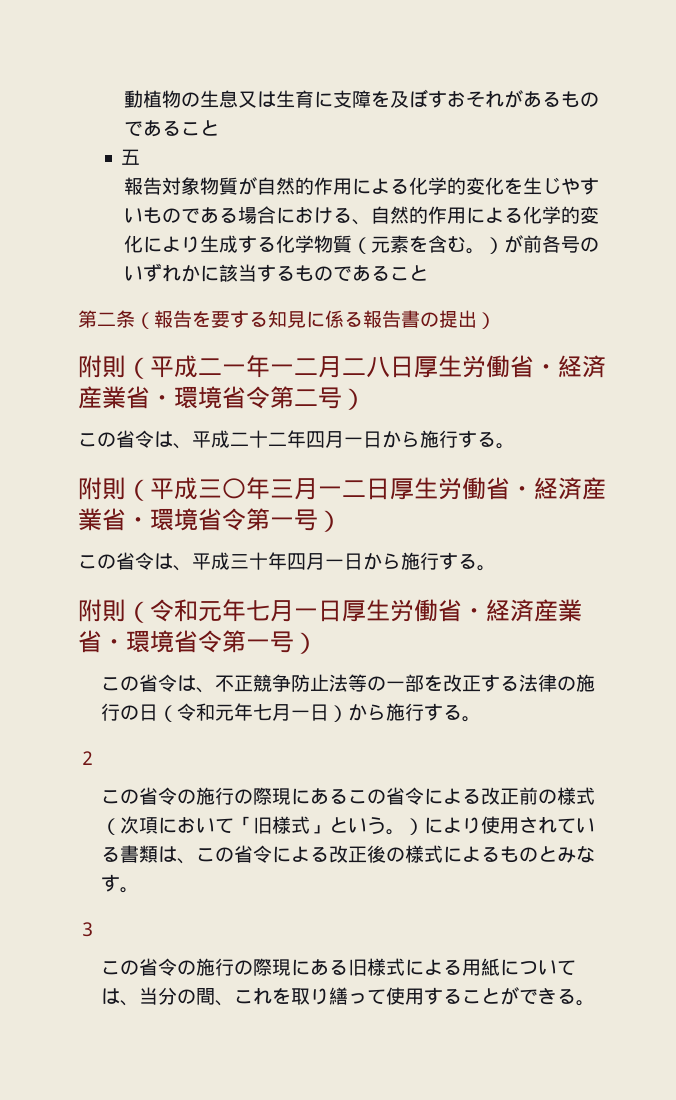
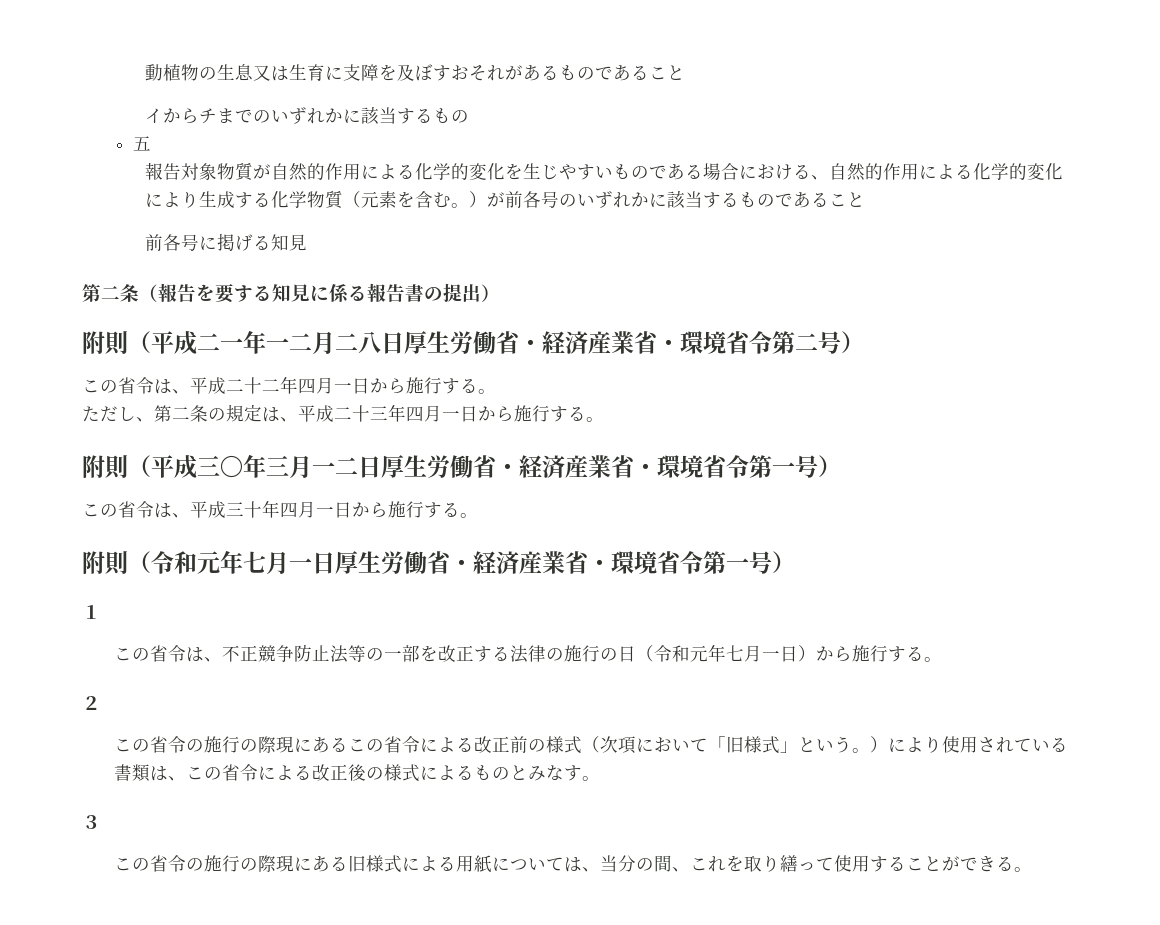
+ イからチまでのいずれかに該当するもの
+ 前各号に掲げる知見
+ ただし、第二条の規定は、平成二十三年四月一日から施行する。
+ １

